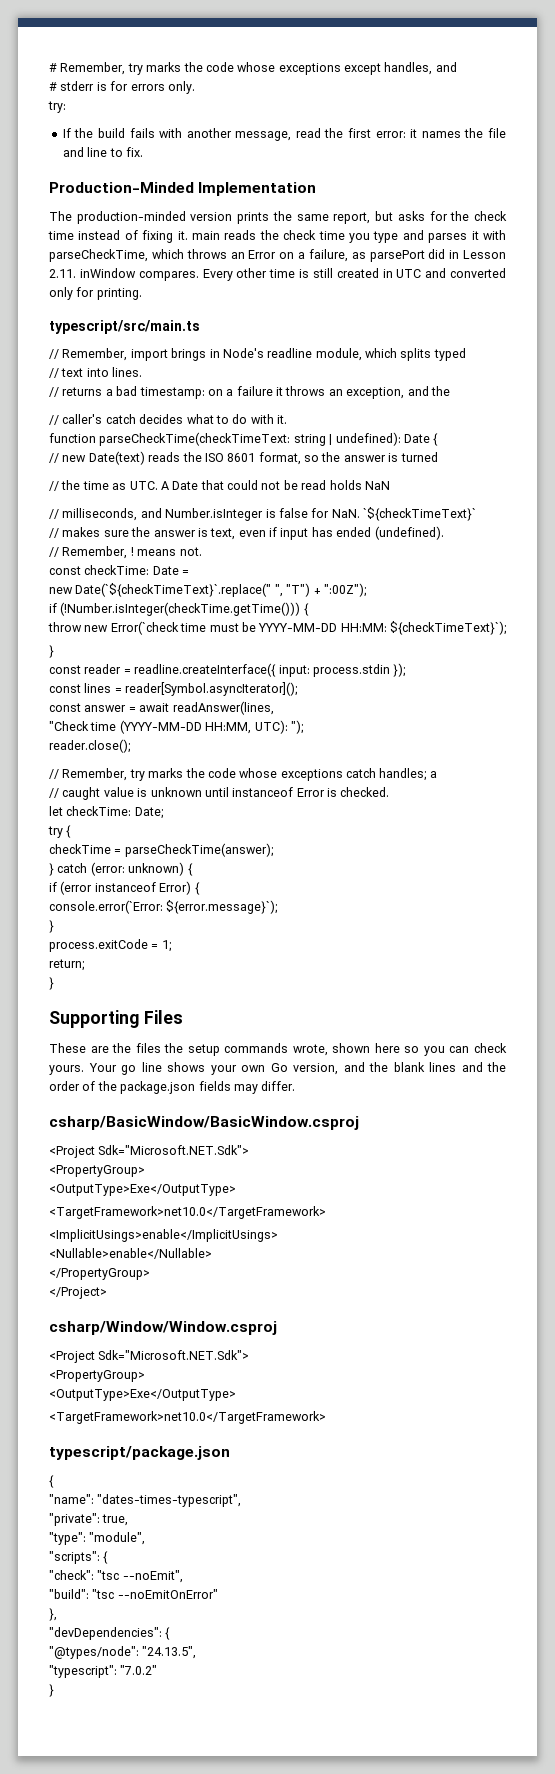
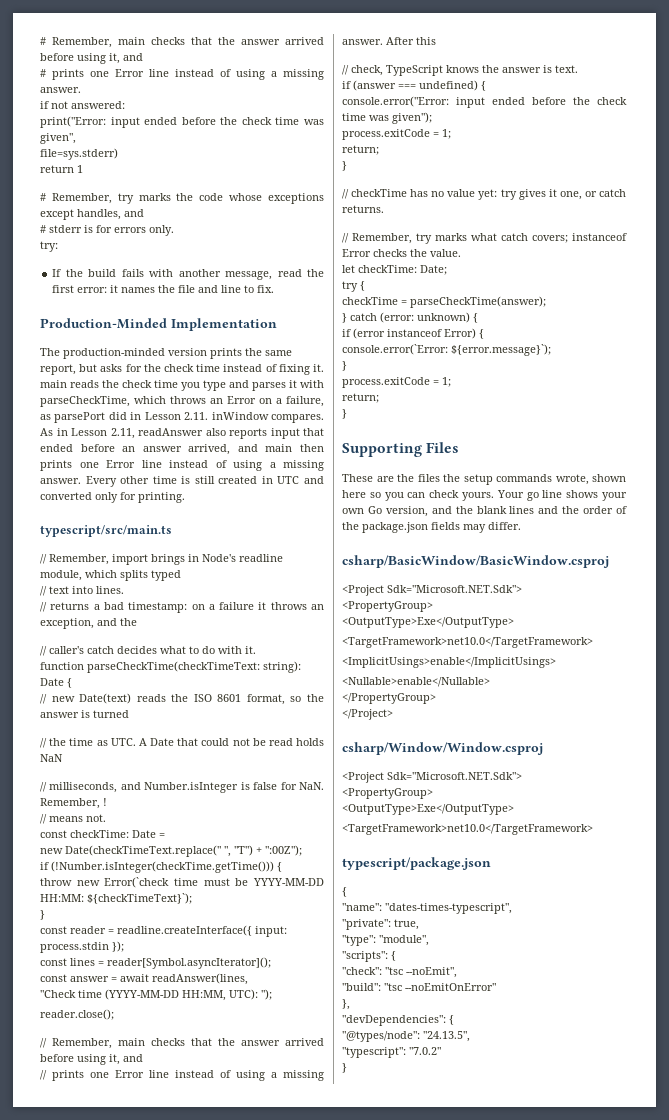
+ # Remember, main checks that the answer arrived before using it, and
+ # prints one Error line instead of using a missing answer.
+ if not answered:
+ print("Error: input ended before the check time was given",
+ file=sys.stderr)
+ return 1
+ As in Lesson 2.11, readAnswer also reports input that ended before an answer arrived, and main then prints one Error line instead of using a missing answer.
- function parseCheckTime(checkTimeText: string | undefined): Date {
+ function parseCheckTime(checkTimeText: string): Date {
- // milliseconds, and Number.isInteger is false for NaN. `${checkTimeText}`
- // makes sure the answer is text, even if input has ended (undefined).
- // Remember, ! means not.
+ // milliseconds, and Number.isInteger is false for NaN. Remember, !
+ // means not.
- new Date(`${checkTimeText}`.replace(" ", "T") + ":00Z");
+ new Date(checkTimeText.replace(" ", "T") + ":00Z");
- // Remember, try marks the code whose exceptions catch handles; a
- // caught value is unknown until instanceof Error is checked.
+ // Remember, main checks that the answer arrived before using it, and
+ // prints one Error line instead of using a missing answer. After this
+ // check, TypeScript knows the answer is text.
+ if (answer === undefined) {
+ console.error("Error: input ended before the check time was given");
+ process.exitCode = 1;
+ return;
+ }
+ // checkTime has no value yet: try gives it one, or catch returns.
+ // Remember, try marks what catch covers; instanceof Error checks the value.

